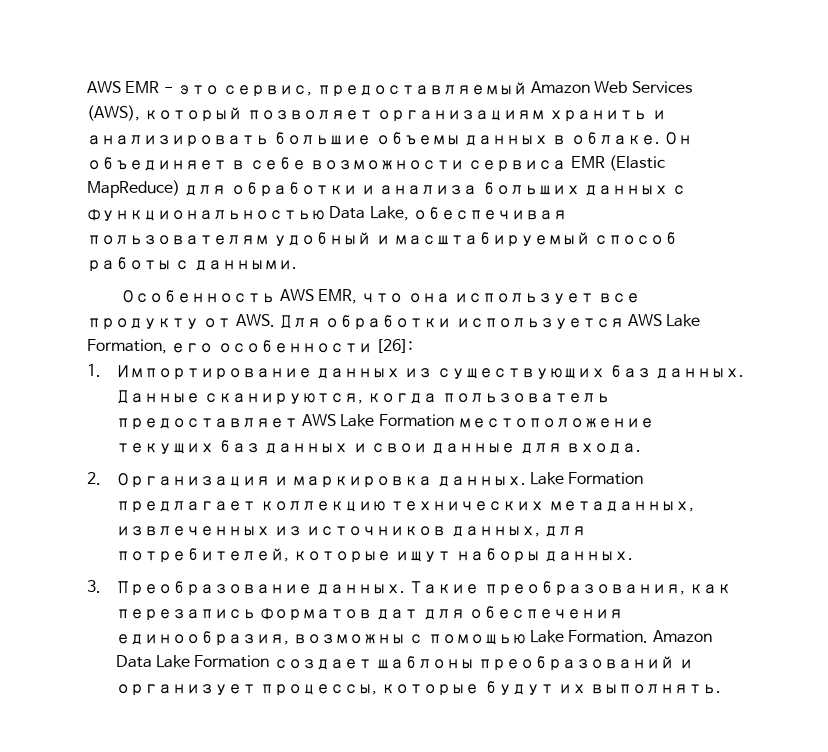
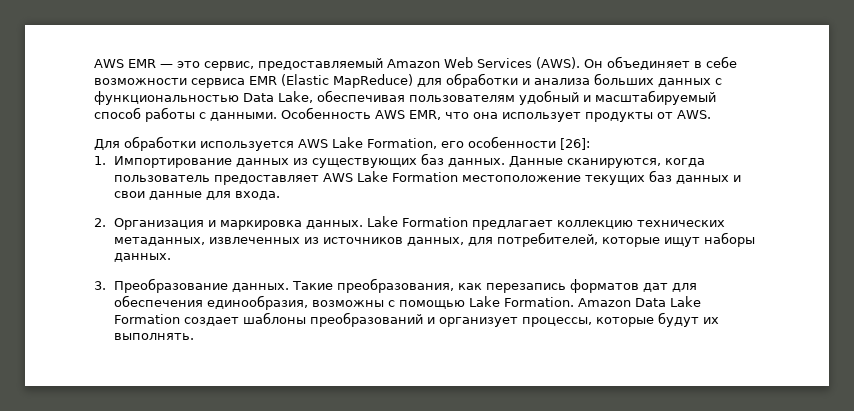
- AWS EMR - это сервис, предоставляемый Amazon Web Services (AWS), который позволяет организациям хранить и анализировать большие объемы данных в облаке.
+ AWS EMR — это сервис, предоставляемый Amazon Web Services (AWS).
- Он объединяет в себе возможности сервиса EMR (Elastic MapReduce) для обработки и анализа больших данных с функциональностью Data Lake, обеспечивая пользователям удобный и масштабируемый способ работы с данными.
- Особенность AWS EMR, что она использует все продукту от AWS. Для обработки используется AWS Lake Formation, его особенности [26]:
+ Он объединяет в себе возможности сервиса EMR (Elastic MapReduce) для обработки и анализа больших данных с функциональностью Data Lake, обеспечивая пользователям удобный и масштабируемый способ работы с данными. Особенность AWS EMR, что она использует продукты от AWS.
+ Для обработки используется AWS Lake Formation, его особенности [26]:

